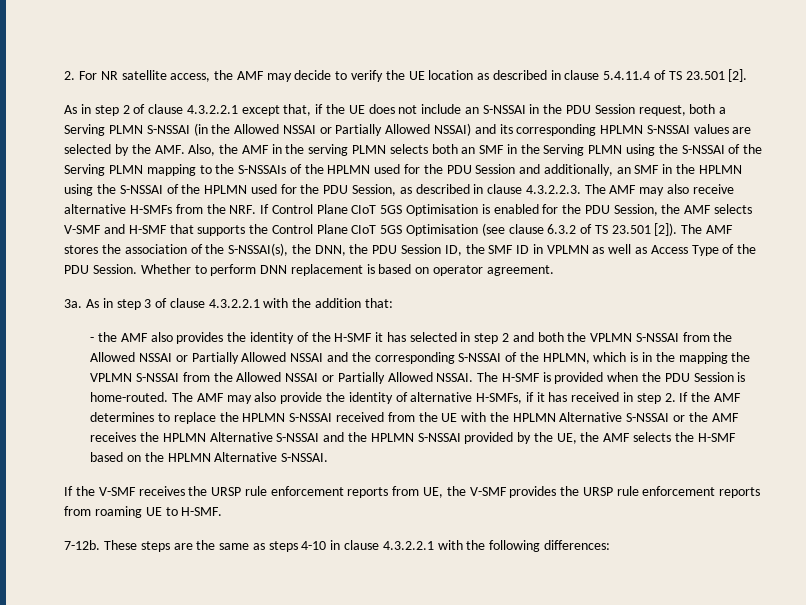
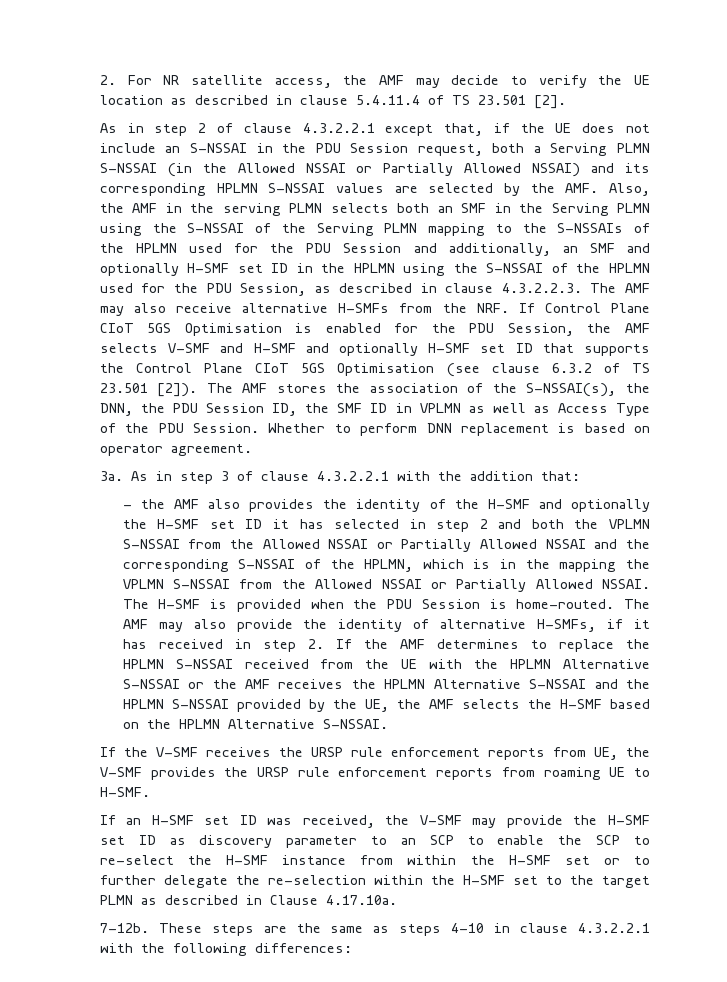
- As in step 2 of clause 4.3.2.2.1 except that, if the UE does not include an S-NSSAI in the PDU Session request, both a Serving PLMN S-NSSAI (in the Allowed NSSAI or Partially Allowed NSSAI) and its corresponding HPLMN S-NSSAI values are selected by the AMF. Also, the AMF in the serving PLMN selects both an SMF in the Serving PLMN using the S-NSSAI of the Serving PLMN mapping to the S-NSSAIs of the HPLMN used for the PDU Session and additionally, an SMF in the HPLMN using the S-NSSAI of the HPLMN used for the PDU Session, as described in clause 4.3.2.2.3. The AMF may also receive alternative H-SMFs from the NRF. If Control Plane CIoT 5GS Optimisation is enabled for the PDU Session, the AMF selects V-SMF and H-SMF that supports the Control Plane CIoT 5GS Optimisation (see clause 6.3.2 of TS 23.501 [2]).
+ As in step 2 of clause 4.3.2.2.1 except that, if the UE does not include an S-NSSAI in the PDU Session request, both a Serving PLMN S-NSSAI (in the Allowed NSSAI or Partially Allowed NSSAI) and its corresponding HPLMN S-NSSAI values are selected by the AMF. Also, the AMF in the serving PLMN selects both an SMF in the Serving PLMN using the S-NSSAI of the Serving PLMN mapping to the S-NSSAIs of the HPLMN used for the PDU Session and additionally, an SMF and optionally H-SMF set ID in the HPLMN using the S-NSSAI of the HPLMN used for the PDU Session, as described in clause 4.3.2.2.3. The AMF may also receive alternative H-SMFs from the NRF. If Control Plane CIoT 5GS Optimisation is enabled for the PDU Session, the AMF selects V-SMF and H-SMF and optionally H-SMF set ID that supports the Control Plane CIoT 5GS Optimisation (see clause 6.3.2 of TS 23.501 [2]).
- - the AMF also provides the identity of the H-SMF it has selected in step 2 and both the VPLMN S-NSSAI from the Allowed NSSAI or Partially Allowed NSSAI and the corresponding S-NSSAI of the HPLMN, which is in the mapping the VPLMN S-NSSAI from the Allowed NSSAI or Partially Allowed NSSAI.
+ - the AMF also provides the identity of the H-SMF and optionally the H-SMF set ID it has selected in step 2 and both the VPLMN S-NSSAI from the Allowed NSSAI or Partially Allowed NSSAI and the corresponding S-NSSAI of the HPLMN, which is in the mapping the VPLMN S-NSSAI from the Allowed NSSAI or Partially Allowed NSSAI.
+ If an H-SMF set ID was received, the V-SMF may provide the H-SMF set ID as discovery parameter to an SCP to enable the SCP to re-select the H-SMF instance from within the H-SMF set or to further delegate the re-selection within the H-SMF set to the target PLMN as described in Clause 4.17.10a.

